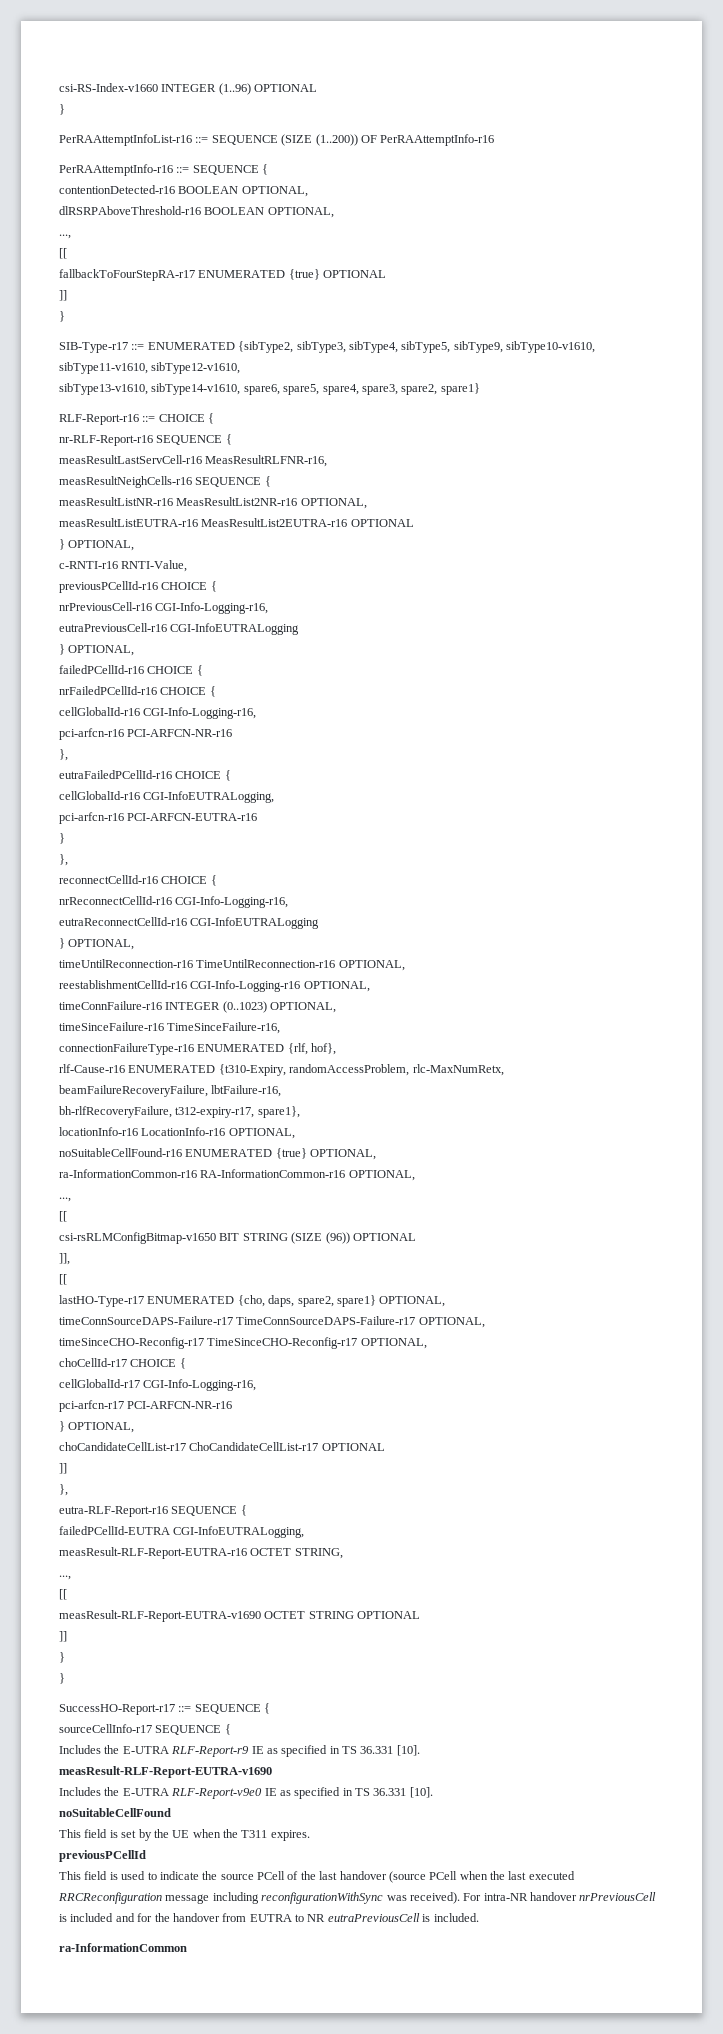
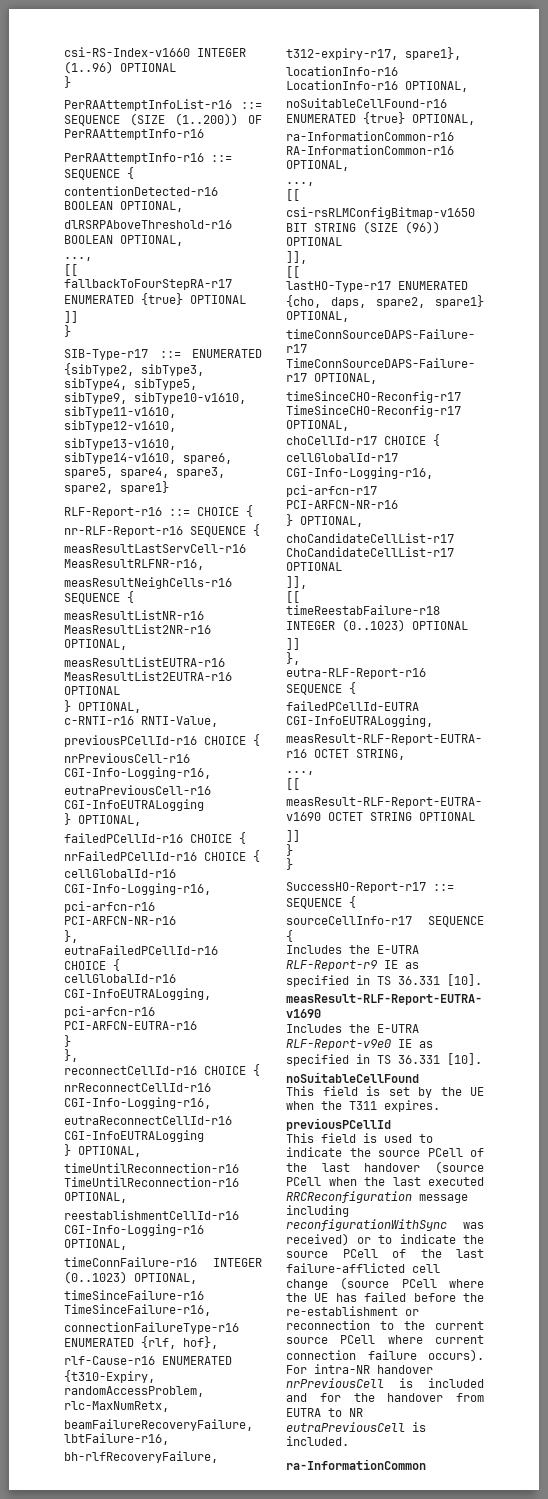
  choCandidateCellList-r17 ChoCandidateCellList-r17 OPTIONAL
+ ]],
+ [[
+ timeReestabFailure-r18 INTEGER (0..1023) OPTIONAL
- This field is used to indicate the source PCell of the last handover (source PCell when the last executed RRCReconfiguration message including reconfigurationWithSync was received).
+ This field is used to indicate the source PCell of the last handover (source PCell when the last executed RRCReconfiguration message including reconfigurationWithSync was received) or to indicate the source PCell of the last failure-afflicted cell change (source PCell where the UE has failed before the re-establishment or reconnection to the current source PCell where current connection failure occurs).

